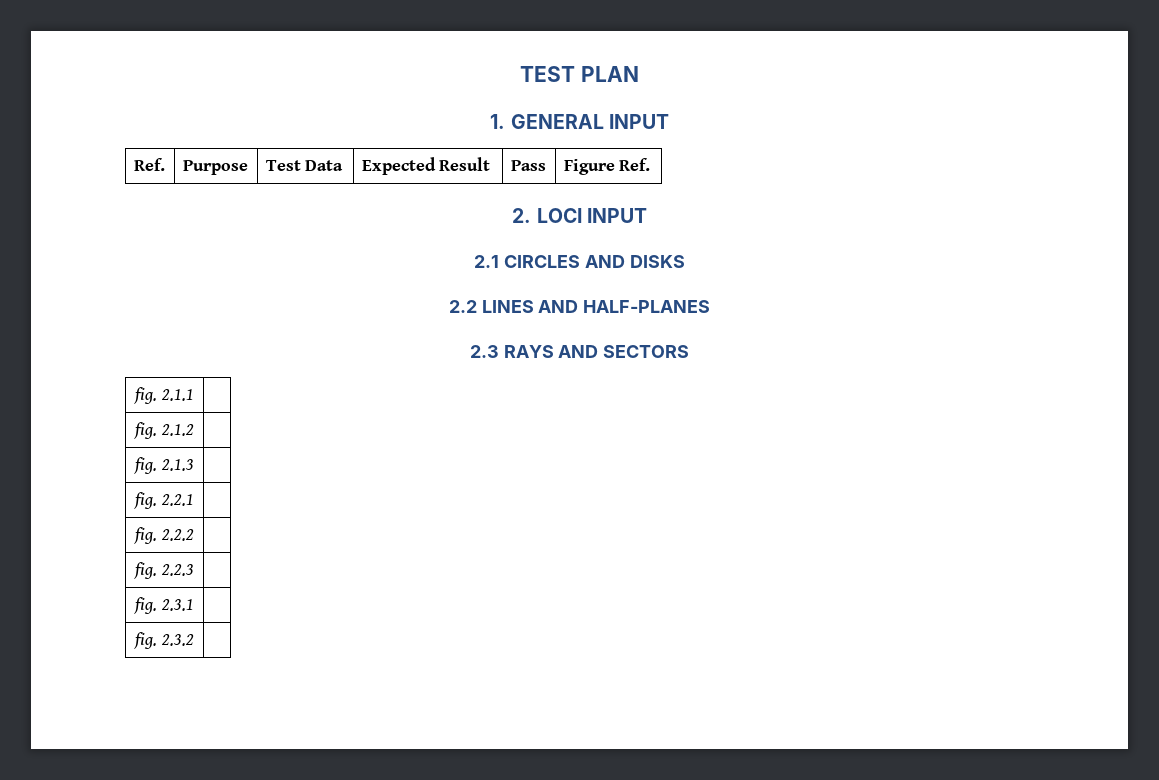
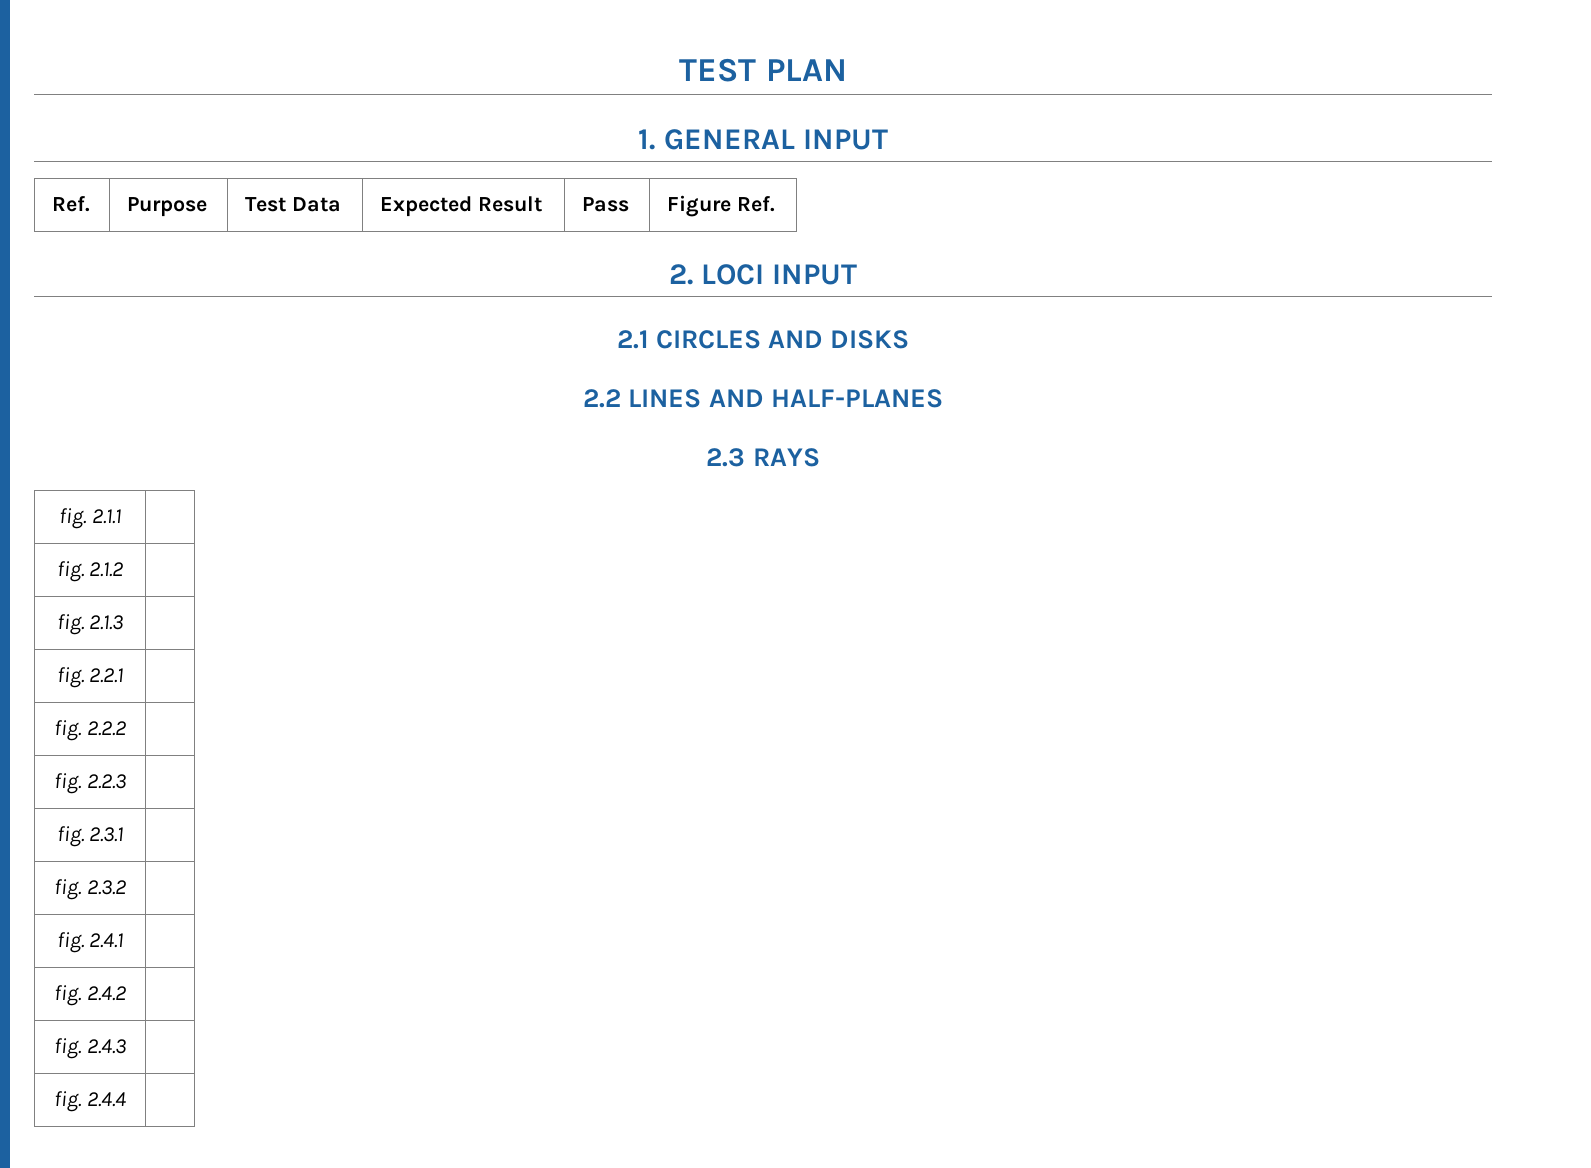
- 2.3 RAYS AND SECTORS
+ 2.3 RAYS
+ fig. 2.4.1 |
+ fig. 2.4.2 |
+ fig. 2.4.3 |
+ fig. 2.4.4 |

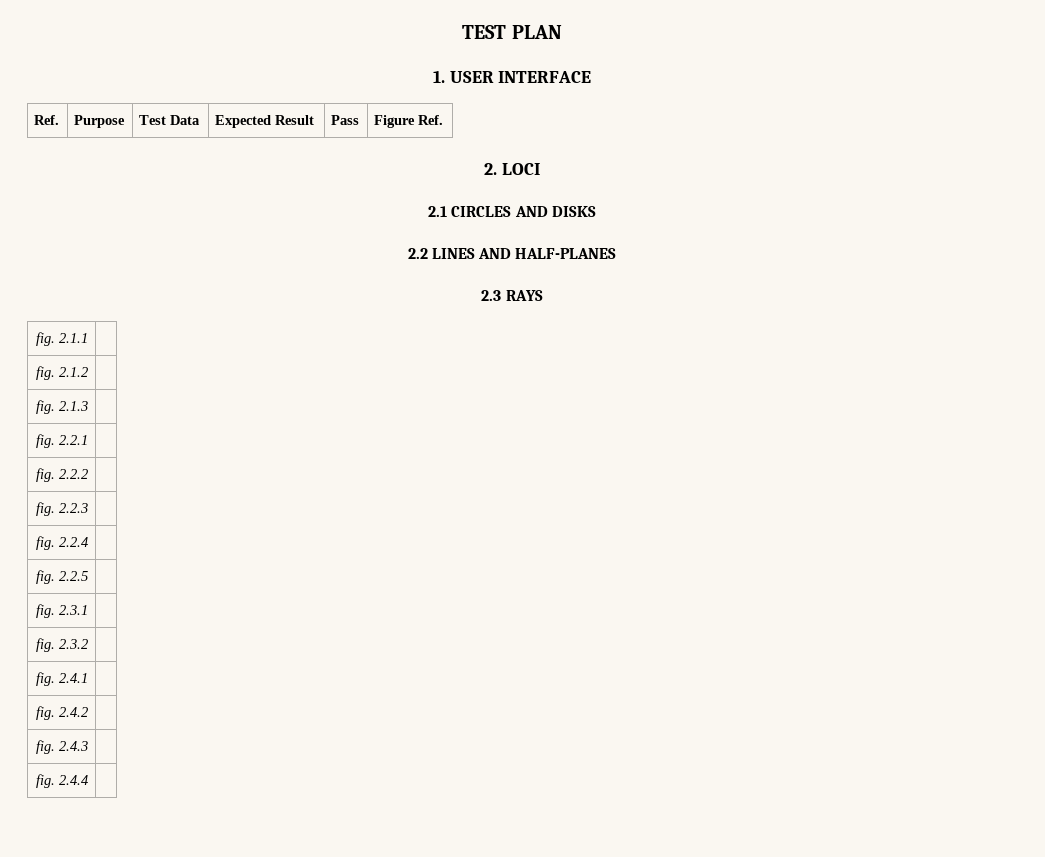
- 1. GENERAL INPUT
+ 1. USER INTERFACE
- 2. LOCI INPUT
+ 2. LOCI
+ fig. 2.2.4 |
+ fig. 2.2.5 |

